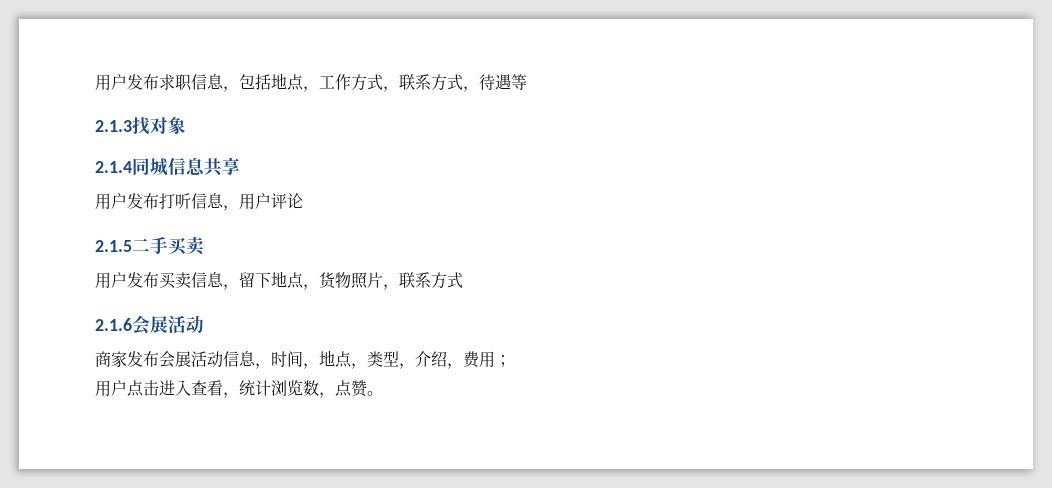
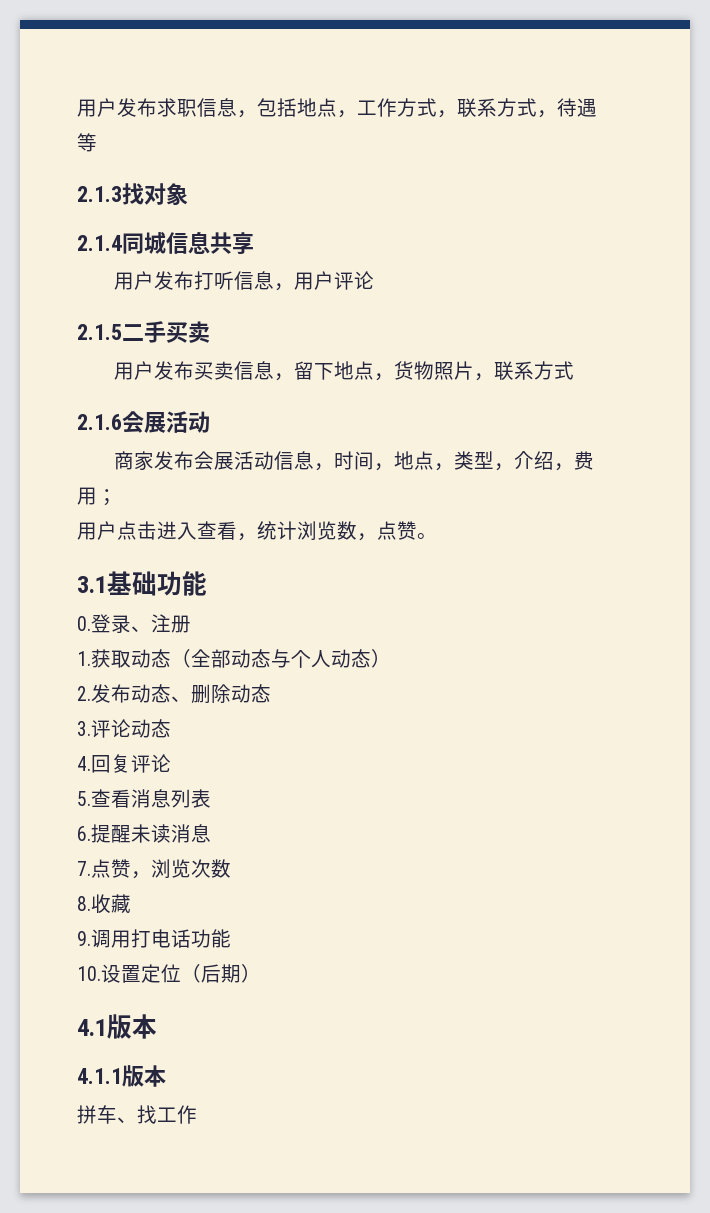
+ 3.1基础功能
+ 0.登录、注册
+ 1.获取动态（全部动态与个人动态）
+ 2.发布动态、删除动态
+ 3.评论动态
+ 4.回复评论
+ 5.查看消息列表
+ 6.提醒未读消息
+ 7.点赞，浏览次数
+ 8.收藏
+ 9.调用打电话功能
+ 10.设置定位（后期）
+ 4.1版本
+ 4.1.1版本
+ 拼车、找工作

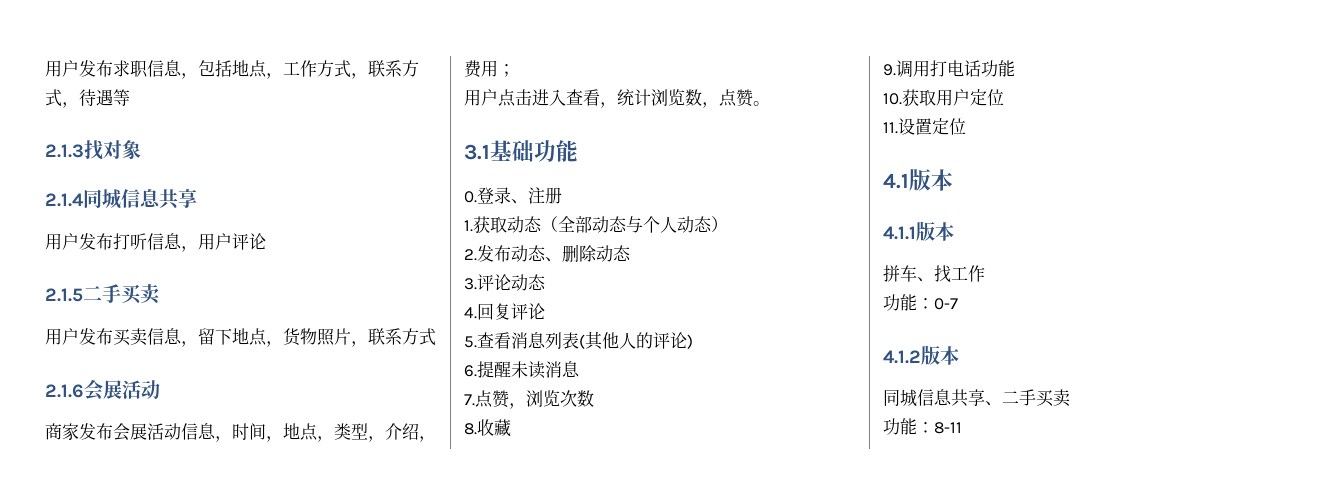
- 5.查看消息列表
+ 5.查看消息列表(其他人的评论)
- 10.设置定位（后期）
+ 10.获取用户定位
+ 11.设置定位
+ 功能：0-7
+ 4.1.2版本
+ 同城信息共享、二手买卖
+ 功能：8-11

